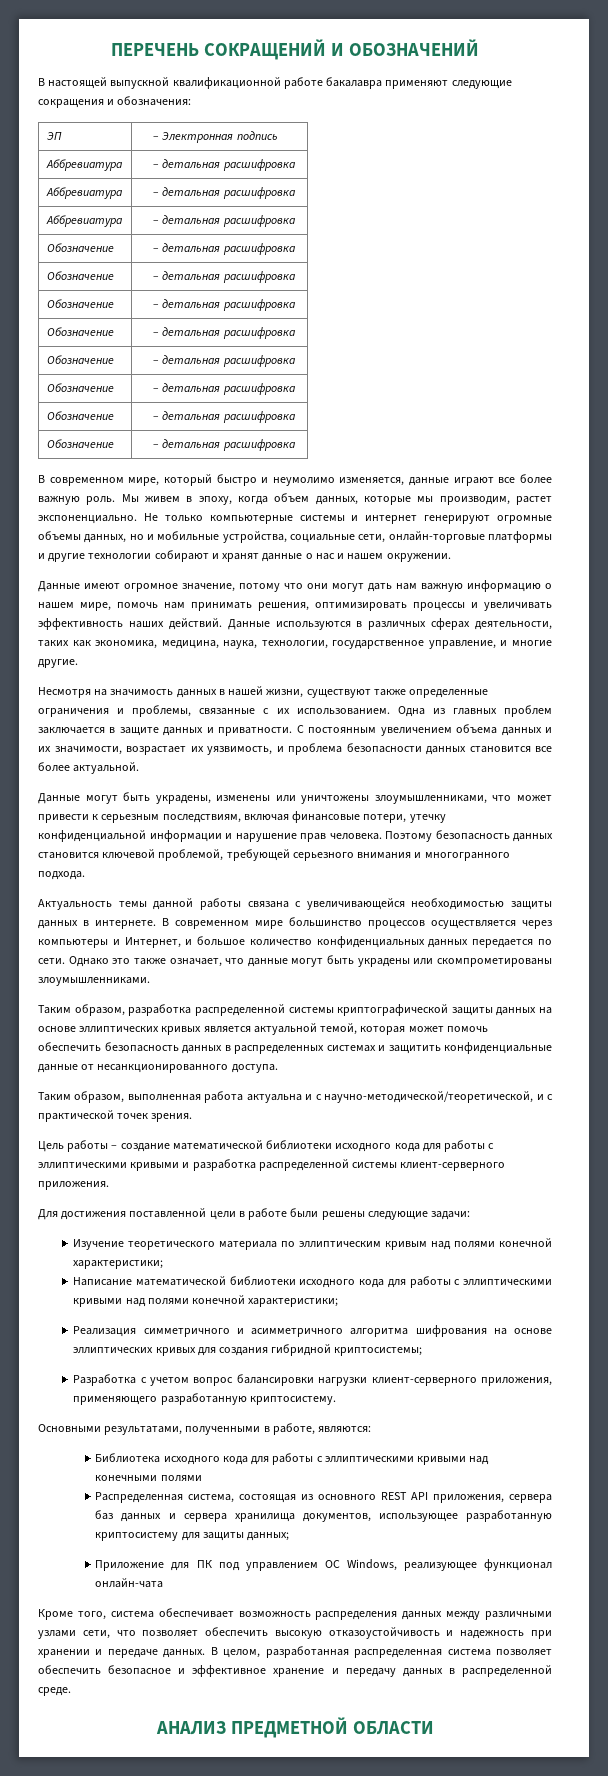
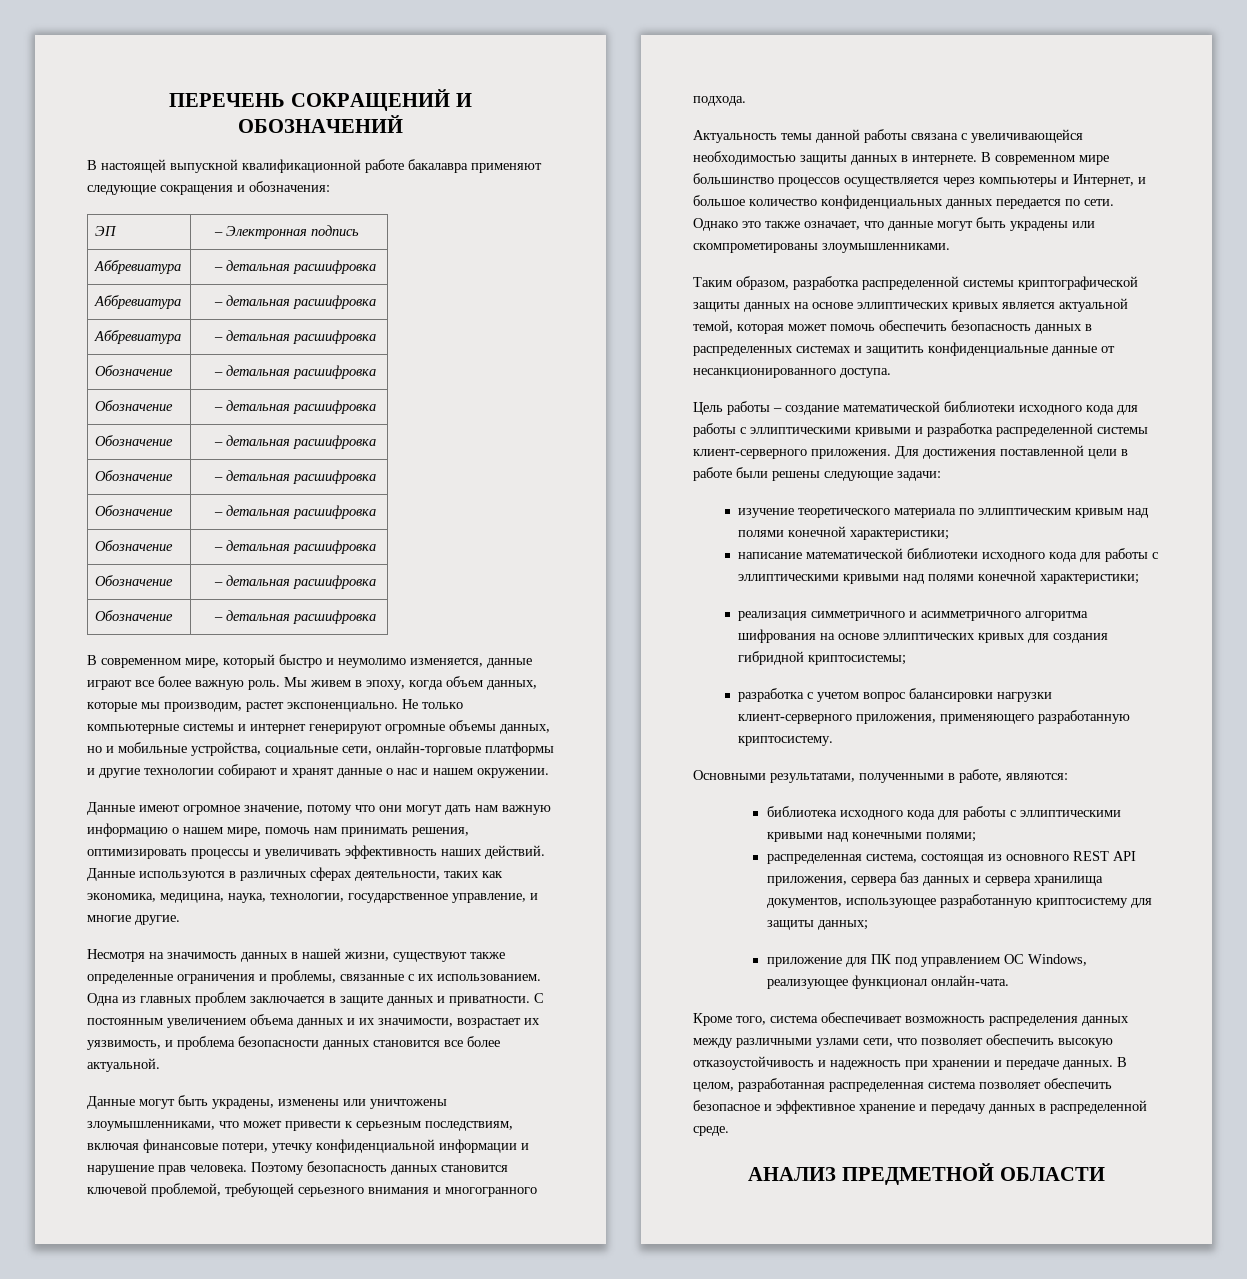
- Таким образом, выполненная работа актуальна и с научно-методической/теоретической, и с практической точек зрения.
- Цель работы – создание математической библиотеки исходного кода для работы с эллиптическими кривыми и разработка распределенной системы клиент-серверного приложения.
- Для достижения поставленной цели в работе были решены следующие задачи:
+ Цель работы – создание математической библиотеки исходного кода для работы с эллиптическими кривыми и разработка распределенной системы клиент-серверного приложения. Для достижения поставленной цели в работе были решены следующие задачи:
- Изучение теоретического материала по эллиптическим кривым над полями конечной характеристики;
+ изучение теоретического материала по эллиптическим кривым над полями конечной характеристики;
- Написание математической библиотеки исходного кода для работы с эллиптическими кривыми над полями конечной характеристики;
+ написание математической библиотеки исходного кода для работы с эллиптическими кривыми над полями конечной характеристики;
- Реализация симметричного и асимметричного алгоритма шифрования на основе эллиптических кривых для создания гибридной криптосистемы;
+ реализация симметричного и асимметричного алгоритма шифрования на основе эллиптических кривых для создания гибридной криптосистемы;
- Разработка с учетом вопрос балансировки нагрузки клиент-серверного приложения, применяющего разработанную криптосистему.
+ разработка с учетом вопрос балансировки нагрузки клиент-серверного приложения, применяющего разработанную криптосистему.
- Библиотека исходного кода для работы с эллиптическими кривыми над конечными полями
- Распределенная система, состоящая из основного REST API приложения, сервера баз данных и сервера хранилища документов, использующее разработанную криптосистему для защиты данных;
+ библиотека исходного кода для работы с эллиптическими кривыми над конечными полями;
+ распределенная система, состоящая из основного REST API приложения, сервера баз данных и сервера хранилища документов, использующее разработанную криптосистему для защиты данных;
- Приложение для ПК под управлением ОС Windows, реализующее функционал онлайн-чата
+ приложение для ПК под управлением ОС Windows, реализующее функционал онлайн-чата.

